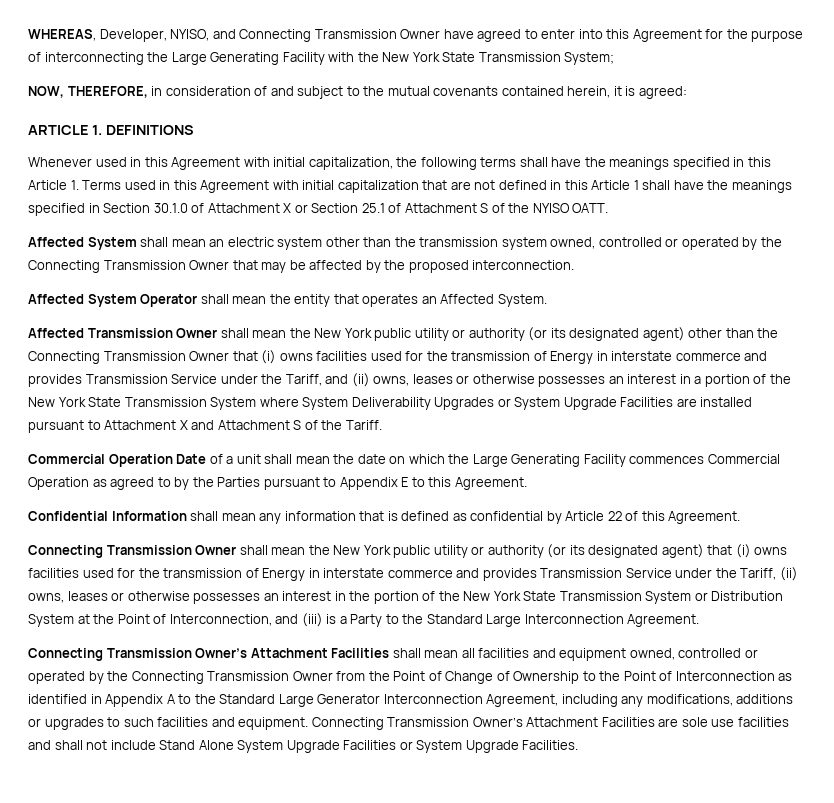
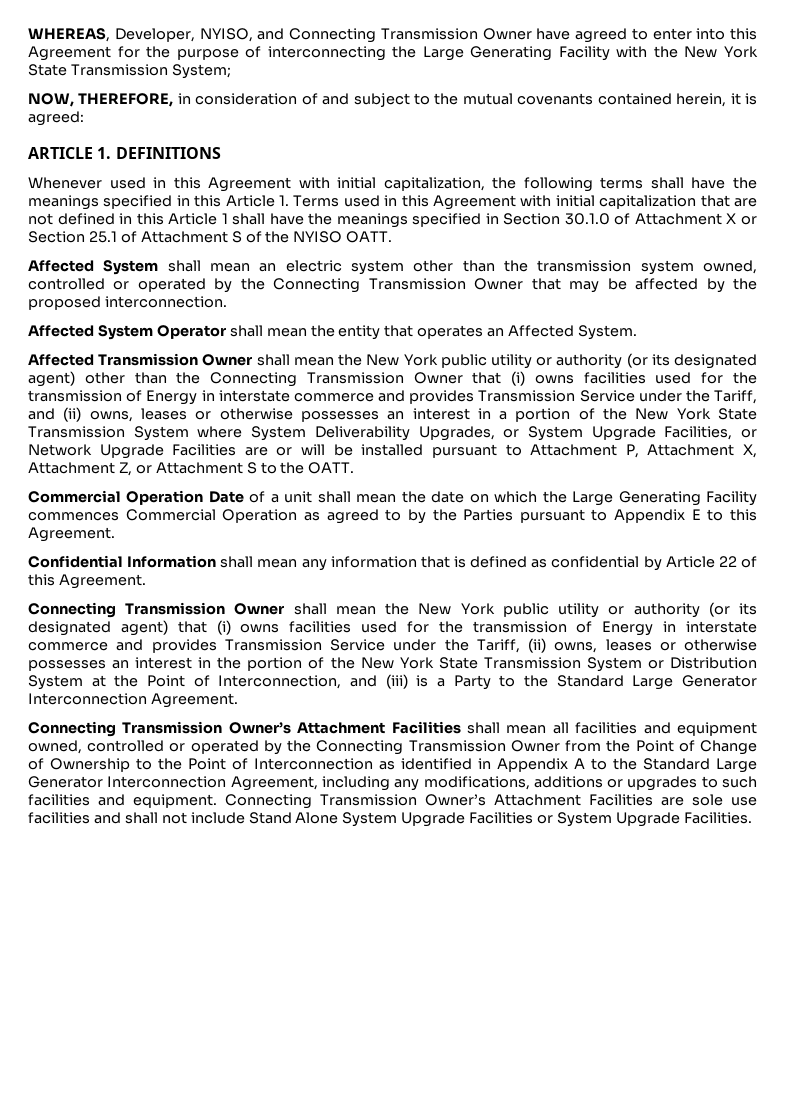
- Affected Transmission Owner shall mean the New York public utility or authority (or its designated agent) other than the Connecting Transmission Owner that (i) owns facilities used for the transmission of Energy in interstate commerce and provides Transmission Service under the Tariff, and (ii) owns, leases or otherwise possesses an interest in a portion of the New York State Transmission System where System Deliverability Upgrades or System Upgrade Facilities are installed pursuant to Attachment X and Attachment S of the Tariff.
+ Affected Transmission Owner shall mean the New York public utility or authority (or its designated agent) other than the Connecting Transmission Owner that (i) owns facilities used for the transmission of Energy in interstate commerce and provides Transmission Service under the Tariff, and (ii) owns, leases or otherwise possesses an interest in a portion of the New York State Transmission System where System Deliverability Upgrades, or System Upgrade Facilities, or Network Upgrade Facilities are or will be installed pursuant to Attachment P, Attachment X, Attachment Z, or Attachment S to the OATT.
- Connecting Transmission Owner shall mean the New York public utility or authority (or its designated agent) that (i) owns facilities used for the transmission of Energy in interstate commerce and provides Transmission Service under the Tariff, (ii) owns, leases or otherwise possesses an interest in the portion of the New York State Transmission System or Distribution System at the Point of Interconnection, and (iii) is a Party to the Standard Large Interconnection Agreement.
+ Connecting Transmission Owner shall mean the New York public utility or authority (or its designated agent) that (i) owns facilities used for the transmission of Energy in interstate commerce and provides Transmission Service under the Tariff, (ii) owns, leases or otherwise possesses an interest in the portion of the New York State Transmission System or Distribution System at the Point of Interconnection, and (iii) is a Party to the Standard Large Generator Interconnection Agreement.

